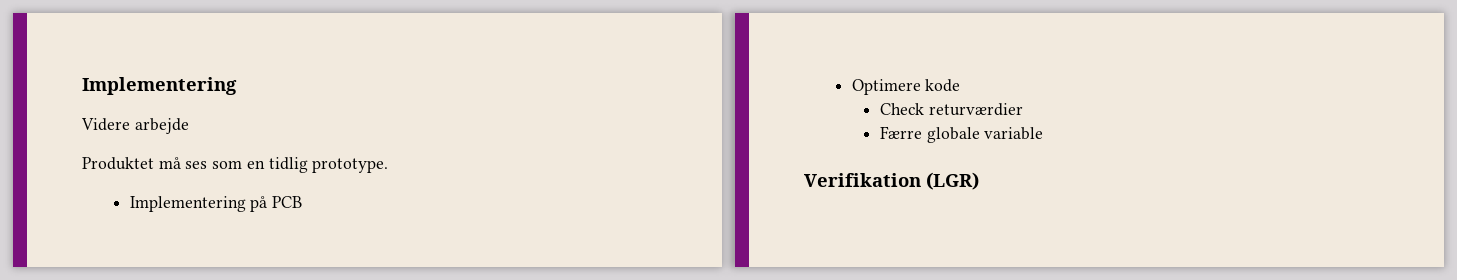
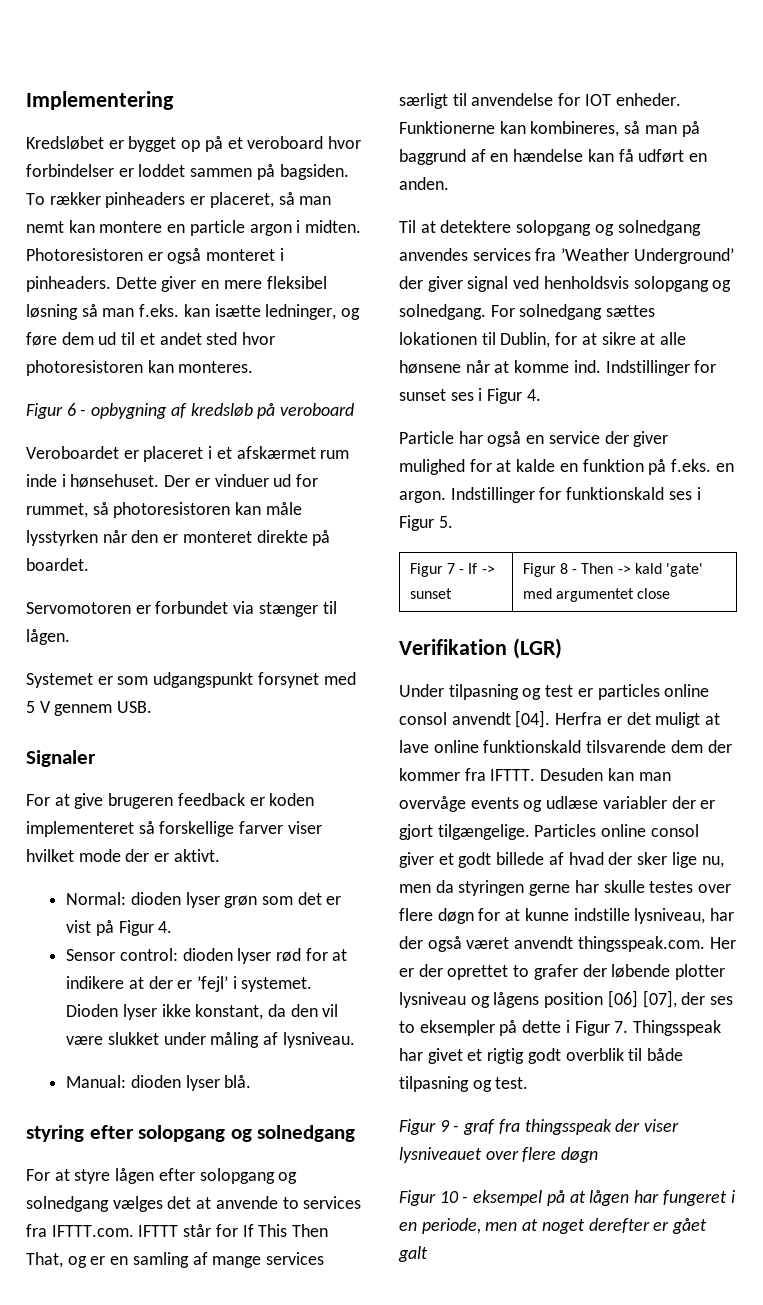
- Videre arbejde
- Produktet må ses som en tidlig prototype.
- Implementering på PCB
- Optimere kode
- Check returværdier
- Færre globale variable
+ Kredsløbet er bygget op på et veroboard hvor forbindelser er loddet sammen på bagsiden. To rækker pinheaders er placeret, så man nemt kan montere en particle argon i midten. Photoresistoren er også monteret i pinheaders. Dette giver en mere fleksibel løsning så man f.eks. kan isætte ledninger, og føre dem ud til et andet sted hvor photoresistoren kan monteres.
+ Figur 6 - opbygning af kredsløb på veroboard
+ Veroboardet er placeret i et afskærmet rum inde i hønsehuset. Der er vinduer ud for rummet, så photoresistoren kan måle lysstyrken når den er monteret direkte på boardet.
+ Servomotoren er forbundet via stænger til lågen.
+ Systemet er som udgangspunkt forsynet med 5 V gennem USB.
+ Signaler
+ For at give brugeren feedback er koden implementeret så forskellige farver viser hvilket mode der er aktivt.
+ Normal: dioden lyser grøn som det er vist på Figur 4.
+ Sensor control: dioden lyser rød for at indikere at der er ’fejl’ i systemet. Dioden lyser ikke konstant, da den vil være slukket under måling af lysniveau.
+ Manual: dioden lyser blå.
+ styring efter solopgang og solnedgang
+ For at styre lågen efter solopgang og solnedgang vælges det at anvende to services fra IFTTT.com. IFTTT står for If This Then That, og er en samling af mange services særligt til anvendelse for IOT enheder. Funktionerne kan kombineres, så man på baggrund af en hændelse kan få udført en anden.
+ Til at detektere solopgang og solnedgang anvendes services fra ’Weather Underground’ der giver signal ved henholdsvis solopgang og solnedgang. For solnedgang sættes lokationen til Dublin, for at sikre at alle hønsene når at komme ind. Indstillinger for sunset ses i Figur 4.
+ Particle har også en service der giver mulighed for at kalde en funktion på f.eks. en argon. Indstillinger for funktionskald ses i Figur 5.
+ Figur 7 - If -> sunset | Figur 8 - Then -> kald 'gate' med argumentet close
  Verifikation (LGR)
+ Under tilpasning og test er particles online consol anvendt [04]. Herfra er det muligt at lave online funktionskald tilsvarende dem der kommer fra IFTTT. Desuden kan man overvåge events og udlæse variabler der er gjort tilgængelige. Particles online consol giver et godt billede af hvad der sker lige nu, men da styringen gerne har skulle testes over flere døgn for at kunne indstille lysniveau, har der også været anvendt thingsspeak.com. Her er der oprettet to grafer der løbende plotter lysniveau og lågens position [06] [07], der ses to eksempler på dette i Figur 7. Thingsspeak har givet et rigtig godt overblik til både tilpasning og test.
+ Figur 9 - graf fra thingsspeak der viser lysniveauet over flere døgn
+ Figur 10 - eksempel på at lågen har fungeret i en periode, men at noget derefter er gået galt

